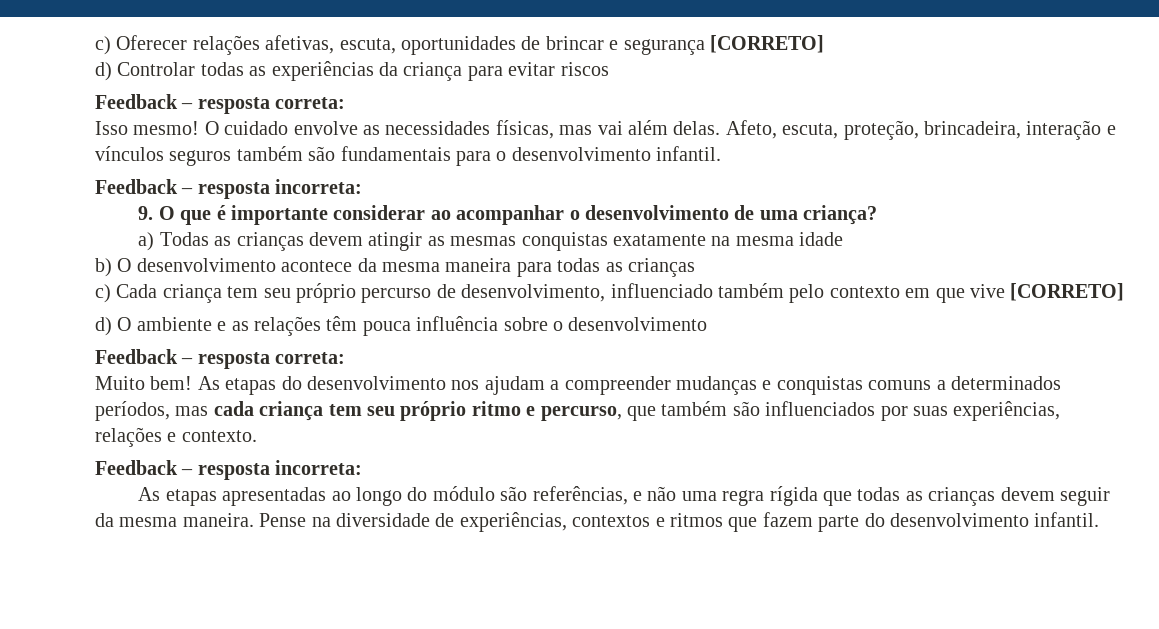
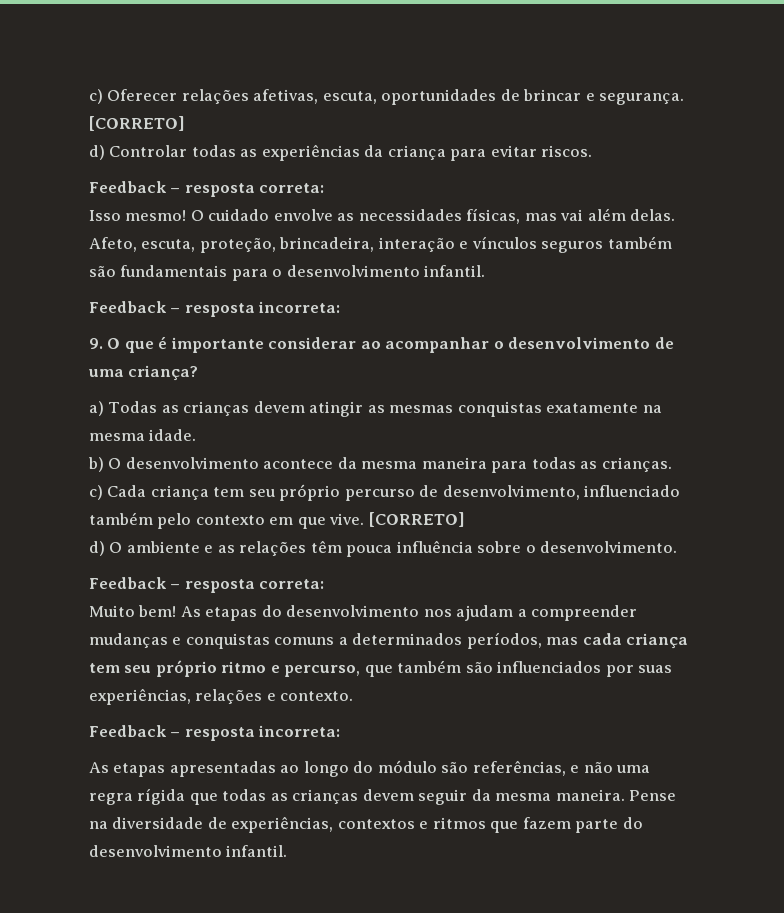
- c) Oferecer relações afetivas, escuta, oportunidades de brincar e segurança [CORRETO]
+ c) Oferecer relações afetivas, escuta, oportunidades de brincar e segurança. [CORRETO]
- d) Controlar todas as experiências da criança para evitar riscos
+ d) Controlar todas as experiências da criança para evitar riscos.
- a) Todas as crianças devem atingir as mesmas conquistas exatamente na mesma idade
+ a) Todas as crianças devem atingir as mesmas conquistas exatamente na mesma idade.
- b) O desenvolvimento acontece da mesma maneira para todas as crianças
+ b) O desenvolvimento acontece da mesma maneira para todas as crianças.
- c) Cada criança tem seu próprio percurso de desenvolvimento, influenciado também pelo contexto em que vive [CORRETO]
+ c) Cada criança tem seu próprio percurso de desenvolvimento, influenciado também pelo contexto em que vive. [CORRETO]
- d) O ambiente e as relações têm pouca influência sobre o desenvolvimento
+ d) O ambiente e as relações têm pouca influência sobre o desenvolvimento.

